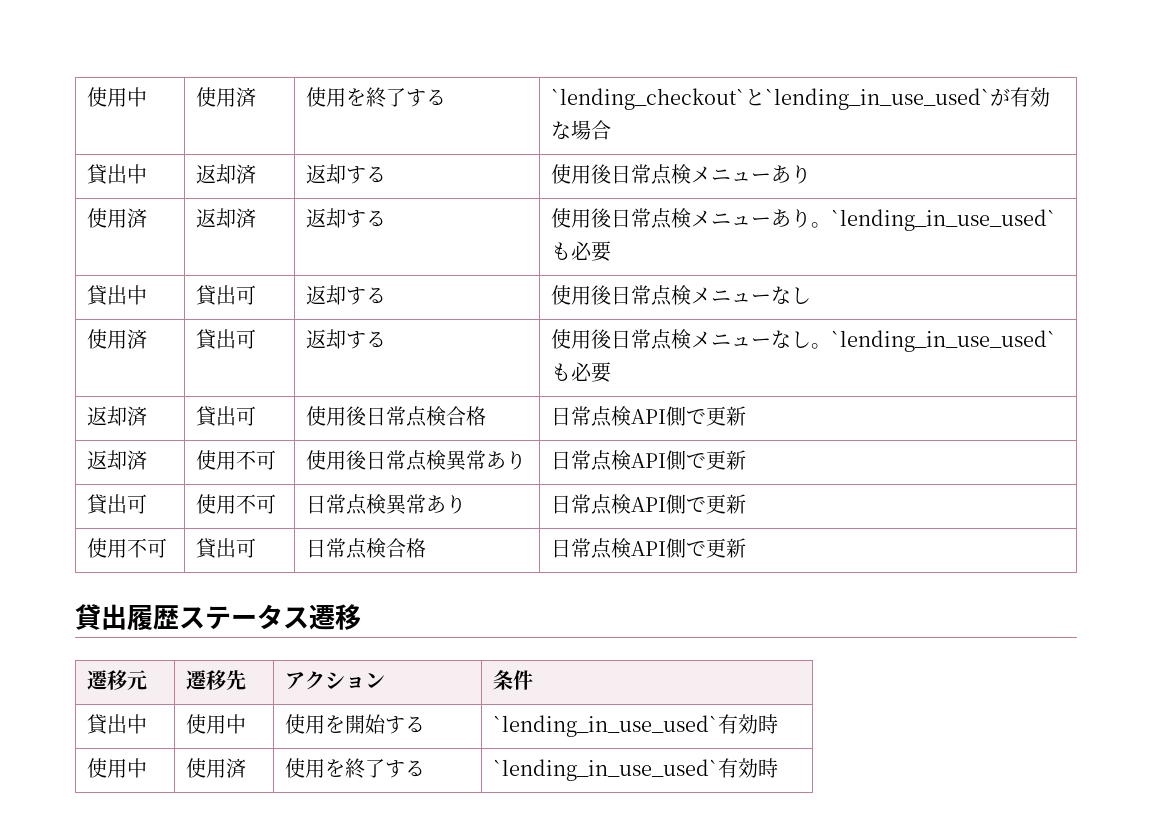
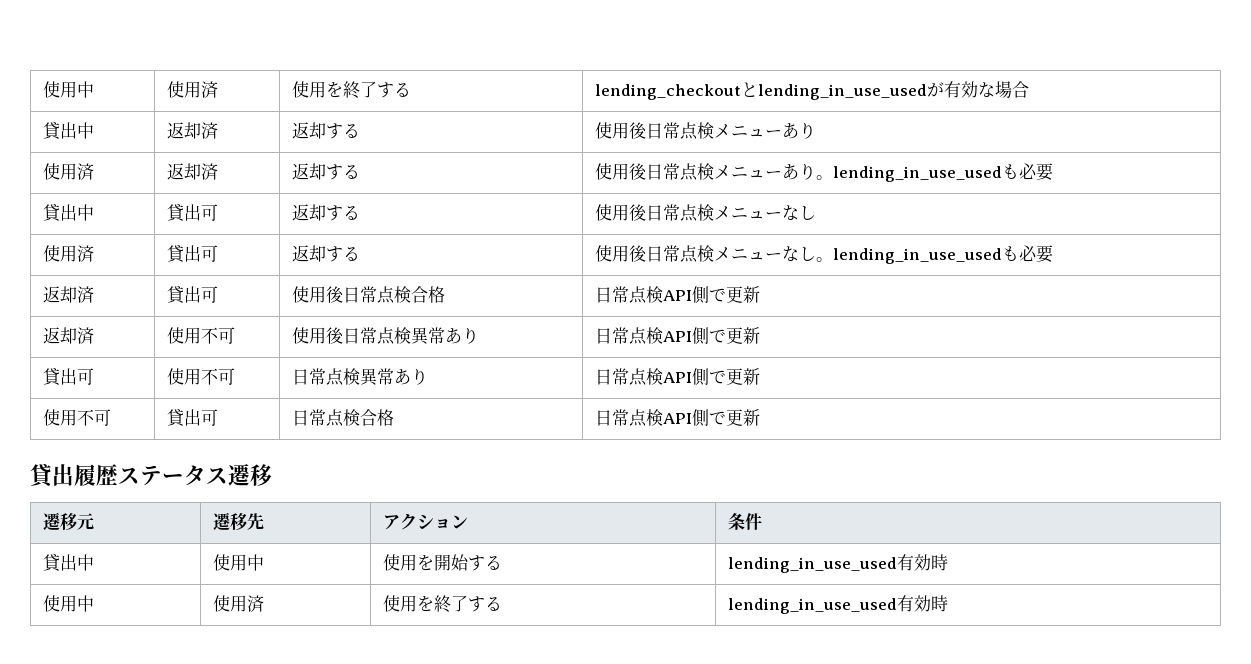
- 使用中 | 使用済 | 使用を終了する | `lending_checkout`と`lending_in_use_used`が有効な場合
+ 使用中 | 使用済 | 使用を終了する | lending_checkoutとlending_in_use_usedが有効な場合
- 使用済 | 返却済 | 返却する | 使用後日常点検メニューあり。`lending_in_use_used`も必要
+ 使用済 | 返却済 | 返却する | 使用後日常点検メニューあり。lending_in_use_usedも必要
- 使用済 | 貸出可 | 返却する | 使用後日常点検メニューなし。`lending_in_use_used`も必要
+ 使用済 | 貸出可 | 返却する | 使用後日常点検メニューなし。lending_in_use_usedも必要
- 貸出中 | 使用中 | 使用を開始する | `lending_in_use_used`有効時
+ 貸出中 | 使用中 | 使用を開始する | lending_in_use_used有効時
- 使用中 | 使用済 | 使用を終了する | `lending_in_use_used`有効時
+ 使用中 | 使用済 | 使用を終了する | lending_in_use_used有効時

